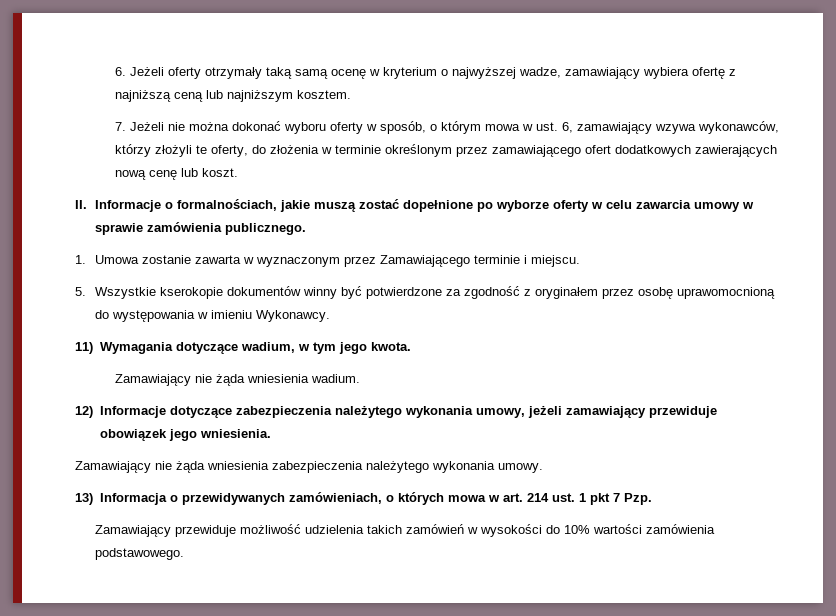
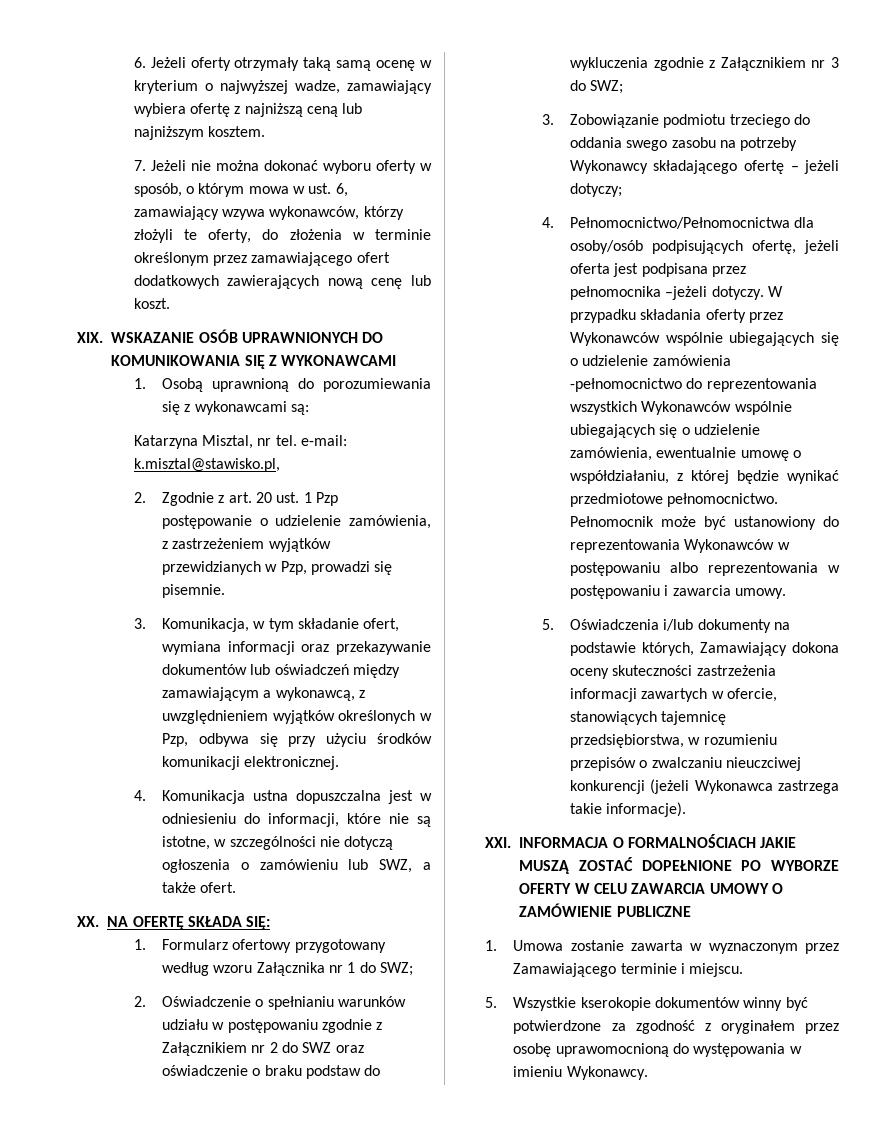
- II. Informacje o formalnościach, jakie muszą zostać dopełnione po wyborze oferty w celu zawarcia umowy w sprawie zamówienia publicznego.
+ XIX. WSKAZANIE OSÓB UPRAWNIONYCH DO KOMUNIKOWANIA SIĘ Z WYKONAWCAMI
+ 1. Osobą uprawnioną do porozumiewania się z wykonawcami są:
+ Katarzyna Misztal, nr tel. e-mail: k.misztal@stawisko.pl,
+ 2. Zgodnie z art. 20 ust. 1 Pzp postępowanie o udzielenie zamówienia, z zastrzeżeniem wyjątków przewidzianych w Pzp, prowadzi się pisemnie.
+ 3. Komunikacja, w tym składanie ofert, wymiana informacji oraz przekazywanie dokumentów lub oświadczeń między zamawiającym a wykonawcą, z uwzględnieniem wyjątków określonych w Pzp, odbywa się przy użyciu środków komunikacji elektronicznej.
+ 4. Komunikacja ustna dopuszczalna jest w odniesieniu do informacji, które nie są istotne, w szczególności nie dotyczą ogłoszenia o zamówieniu lub SWZ, a także ofert.
+ XX. NA OFERTĘ SKŁADA SIĘ:
+ 1. Formularz ofertowy przygotowany według wzoru Załącznika nr 1 do SWZ;
+ 2. Oświadczenie o spełnianiu warunków udziału w postępowaniu zgodnie z Załącznikiem nr 2 do SWZ oraz oświadczenie o braku podstaw do wykluczenia zgodnie z Załącznikiem nr 3 do SWZ;
+ 3. Zobowiązanie podmiotu trzeciego do oddania swego zasobu na potrzeby Wykonawcy składającego ofertę – jeżeli dotyczy;
+ 4. Pełnomocnictwo/Pełnomocnictwa dla osoby/osób podpisujących ofertę, jeżeli oferta jest podpisana przez pełnomocnika –jeżeli dotyczy. W przypadku składania oferty przez Wykonawców wspólnie ubiegających się o udzielenie zamówienia -pełnomocnictwo do reprezentowania wszystkich Wykonawców wspólnie ubiegających się o udzielenie zamówienia, ewentualnie umowę o współdziałaniu, z której będzie wynikać przedmiotowe pełnomocnictwo. Pełnomocnik może być ustanowiony do reprezentowania Wykonawców w postępowaniu albo reprezentowania w postępowaniu i zawarcia umowy.
+ 5. Oświadczenia i/lub dokumenty na podstawie których, Zamawiający dokona oceny skuteczności zastrzeżenia informacji zawartych w ofercie, stanowiących tajemnicę przedsiębiorstwa, w rozumieniu przepisów o zwalczaniu nieuczciwej konkurencji (jeżeli Wykonawca zastrzega takie informacje).
+ XXI. INFORMACJA O FORMALNOŚCIACH JAKIE MUSZĄ ZOSTAĆ DOPEŁNIONE PO WYBORZE OFERTY W CELU ZAWARCIA UMOWY O ZAMÓWIENIE PUBLICZNE
- 11) Wymagania dotyczące wadium, w tym jego kwota.
- Zamawiający nie żąda wniesienia wadium.
- 12) Informacje dotyczące zabezpieczenia należytego wykonania umowy, jeżeli zamawiający przewiduje obowiązek jego wniesienia.
- Zamawiający nie żąda wniesienia zabezpieczenia należytego wykonania umowy.
- 13) Informacja o przewidywanych zamówieniach, o których mowa w art. 214 ust. 1 pkt 7 Pzp.
- Zamawiający przewiduje możliwość udzielenia takich zamówień w wysokości do 10% wartości zamówienia podstawowego.

